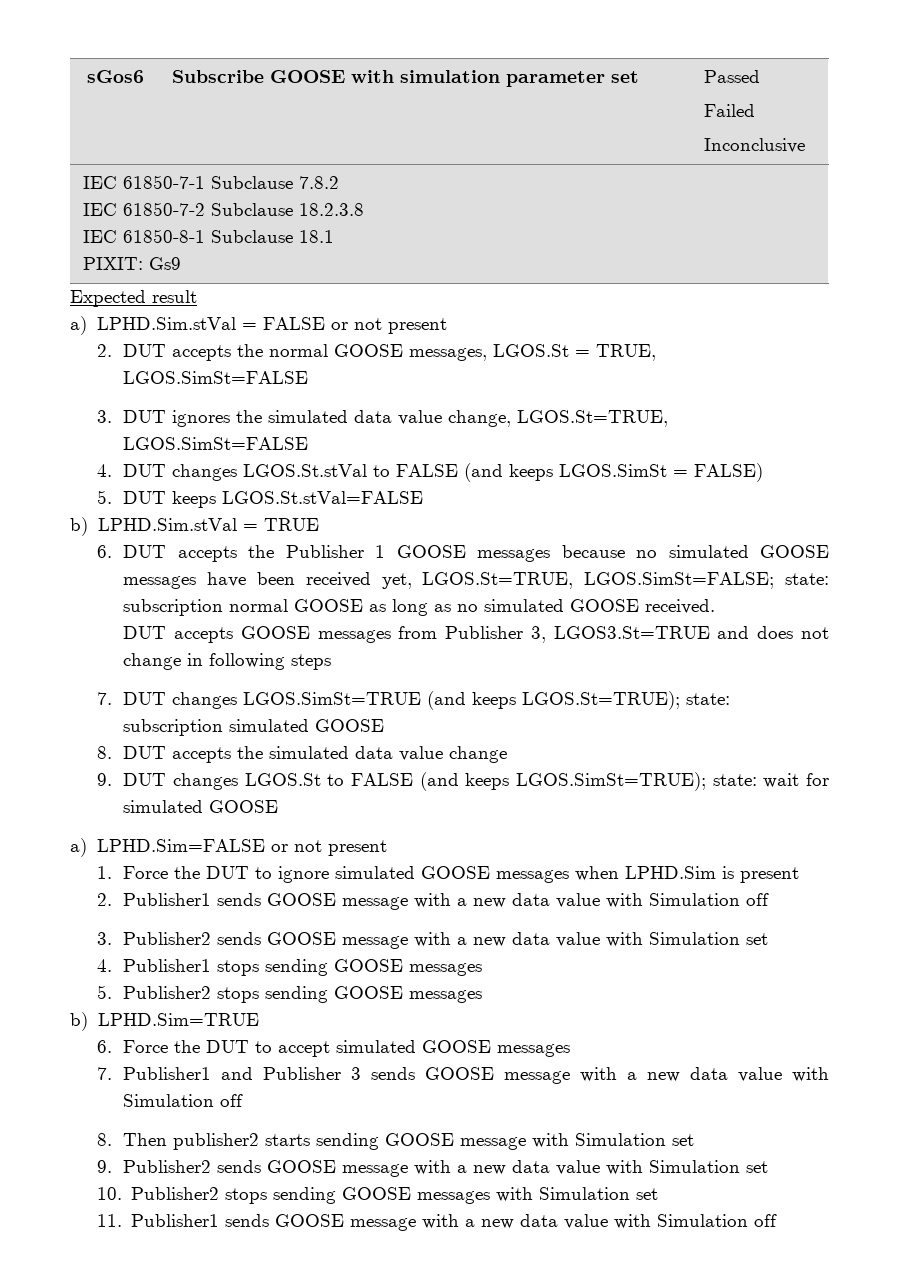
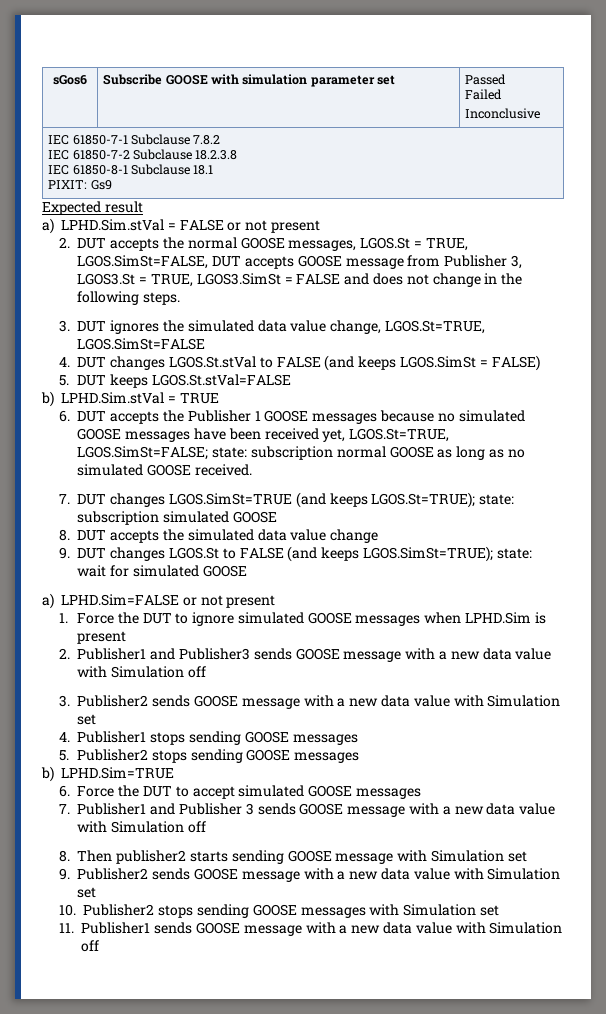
- 2. DUT accepts the normal GOOSE messages, LGOS.St = TRUE, LGOS.SimSt=FALSE
+ 2. DUT accepts the normal GOOSE messages, LGOS.St = TRUE, LGOS.SimSt=FALSE, DUT accepts GOOSE message from Publisher 3, LGOS3.St = TRUE, LGOS3.SimSt = FALSE and does not change in the following steps.
- DUT accepts GOOSE messages from Publisher 3, LGOS3.St=TRUE and does not change in following steps
- 2. Publisher1 sends GOOSE message with a new data value with Simulation off
+ 2. Publisher1 and Publisher3 sends GOOSE message with a new data value with Simulation off

